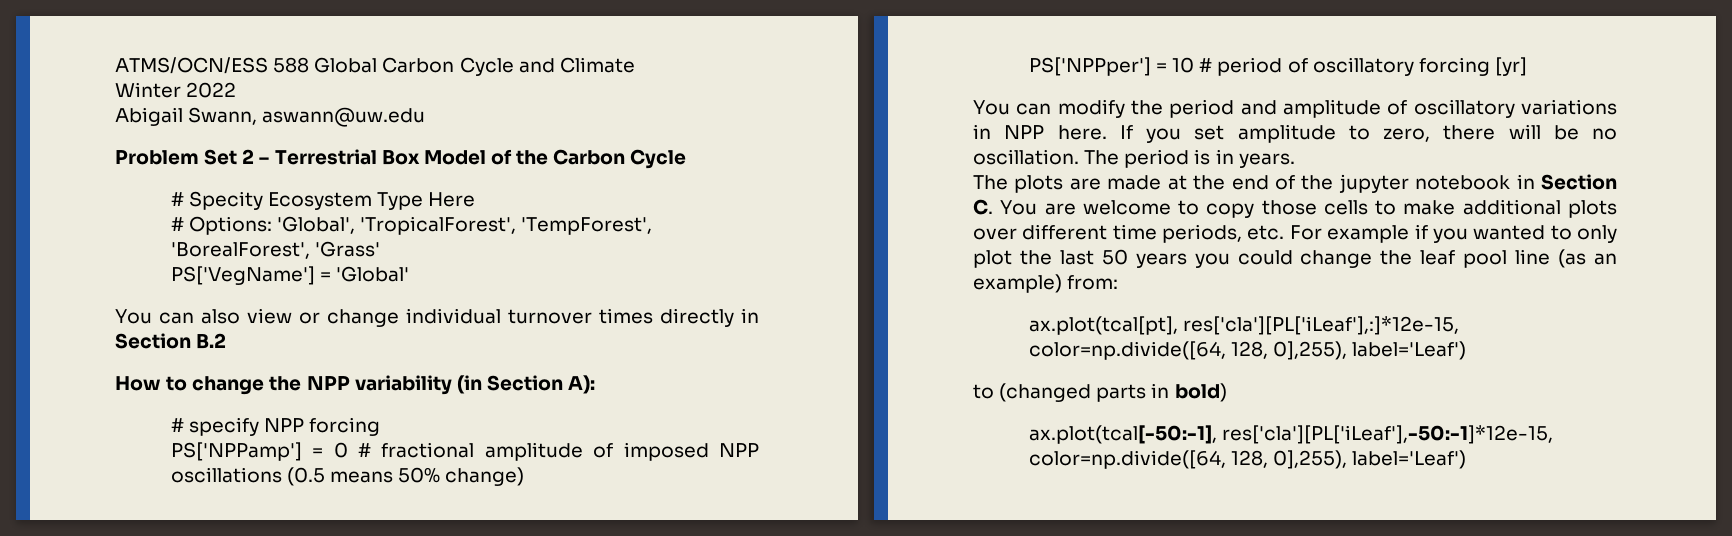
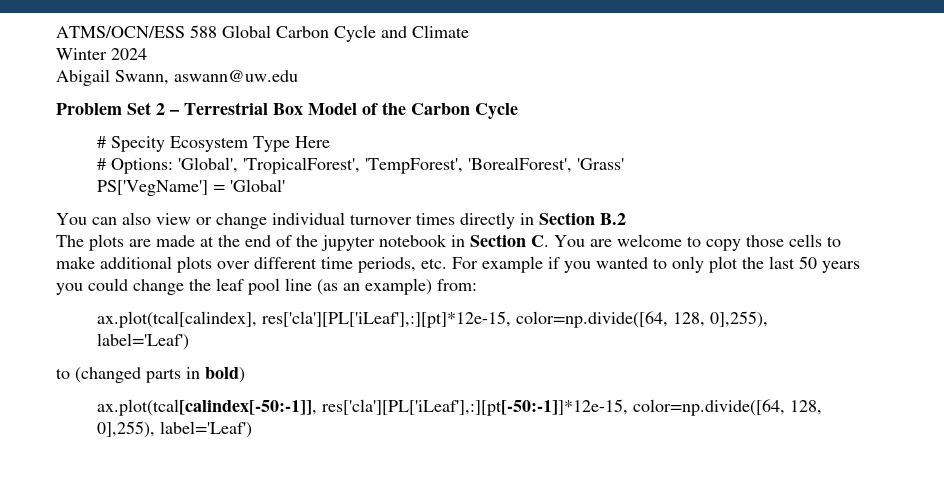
- Winter 2022
+ Winter 2024
- How to change the NPP variability (in Section A):
- # specify NPP forcing
- PS['NPPamp'] = 0 # fractional amplitude of imposed NPP oscillations (0.5 means 50% change)
- PS['NPPper'] = 10 # period of oscillatory forcing [yr]
- You can modify the period and amplitude of oscillatory variations in NPP here. If you set amplitude to zero, there will be no oscillation. The period is in years.
- ax.plot(tcal[pt], res['cla'][PL['iLeaf'],:]*12e-15, color=np.divide([64, 128, 0],255), label='Leaf')
+ ax.plot(tcal[calindex], res['cla'][PL['iLeaf'],:][pt]*12e-15, color=np.divide([64, 128, 0],255), label='Leaf')
- ax.plot(tcal[-50:-1], res['cla'][PL['iLeaf'],-50:-1]*12e-15, color=np.divide([64, 128, 0],255), label='Leaf')
+ ax.plot(tcal[calindex[-50:-1]], res['cla'][PL['iLeaf'],:][pt[-50:-1]]*12e-15, color=np.divide([64, 128, 0],255), label='Leaf')

